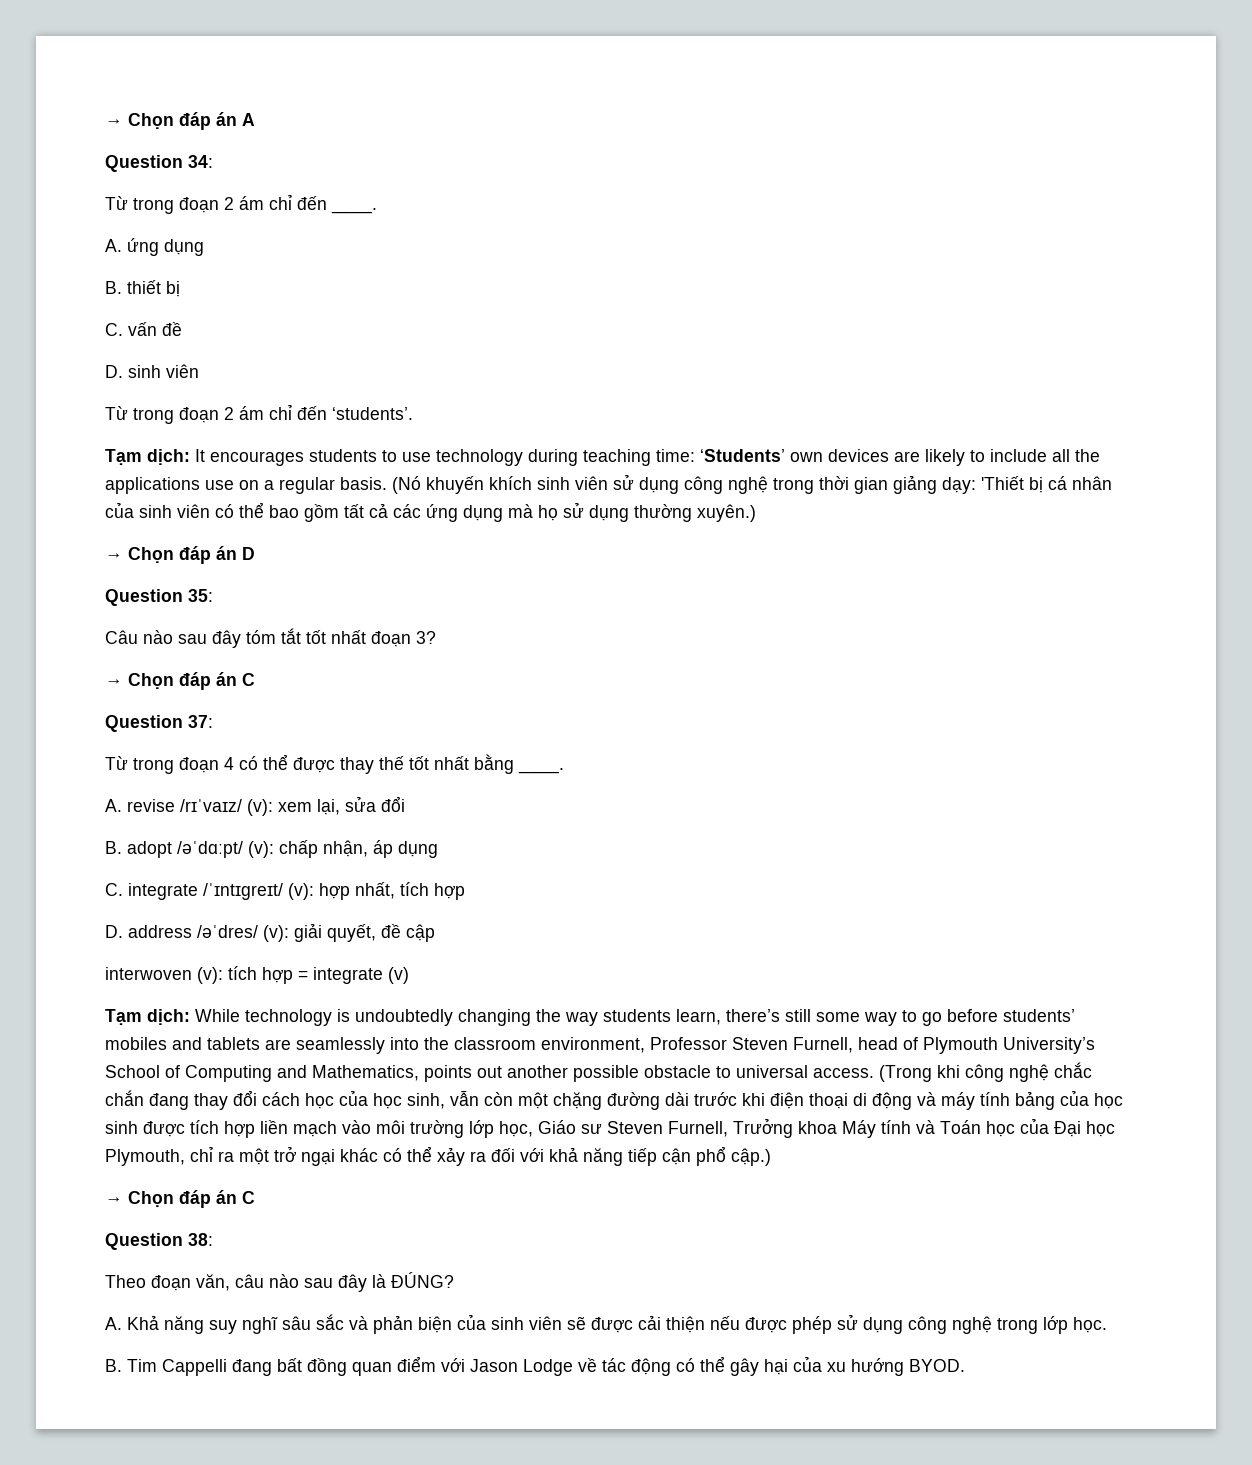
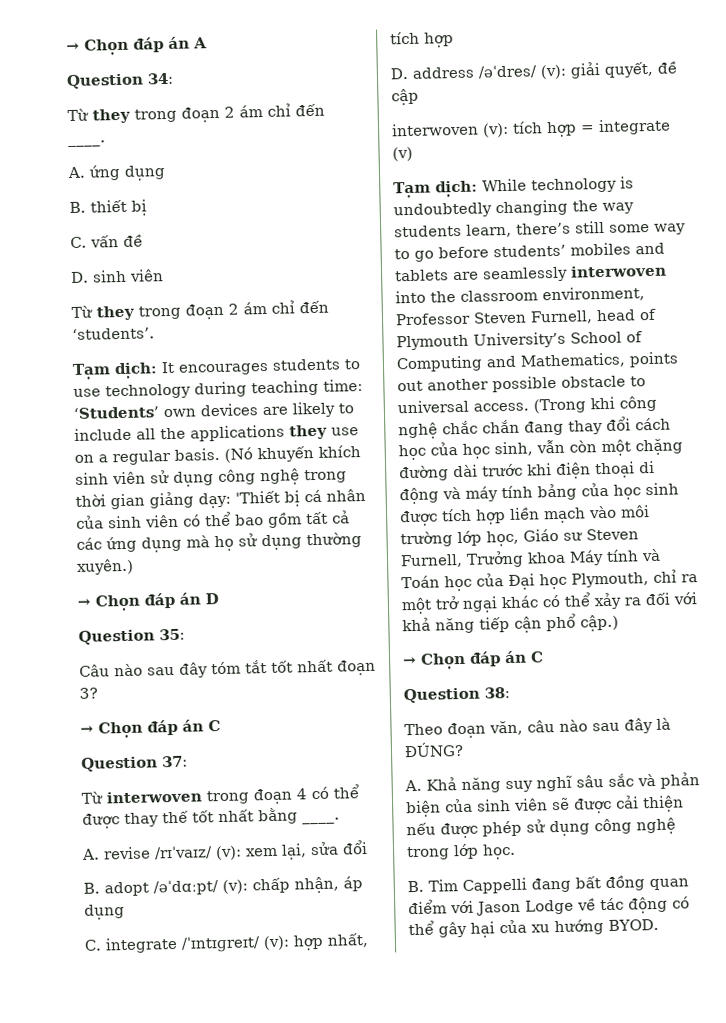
- Từ trong đoạn 2 ám chỉ đến ____.
+ Từ they trong đoạn 2 ám chỉ đến ____.
- Từ trong đoạn 2 ám chỉ đến ‘students’.
+ Từ they trong đoạn 2 ám chỉ đến ‘students’.
- Tạm dịch: It encourages students to use technology during teaching time: ‘Students’ own devices are likely to include all the applications use on a regular basis.
+ Tạm dịch: It encourages students to use technology during teaching time: ‘Students’ own devices are likely to include all the applications they use on a regular basis.
- Từ trong đoạn 4 có thể được thay thế tốt nhất bằng ____.
+ Từ interwoven trong đoạn 4 có thể được thay thế tốt nhất bằng ____.
- Tạm dịch: While technology is undoubtedly changing the way students learn, there’s still some way to go before students’ mobiles and tablets are seamlessly into the classroom environment, Professor Steven Furnell, head of Plymouth University’s School of Computing and Mathematics, points out another possible obstacle to universal access.
+ Tạm dịch: While technology is undoubtedly changing the way students learn, there’s still some way to go before students’ mobiles and tablets are seamlessly interwoven into the classroom environment, Professor Steven Furnell, head of Plymouth University’s School of Computing and Mathematics, points out another possible obstacle to universal access.

